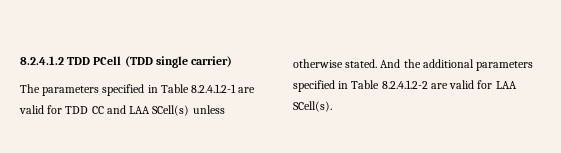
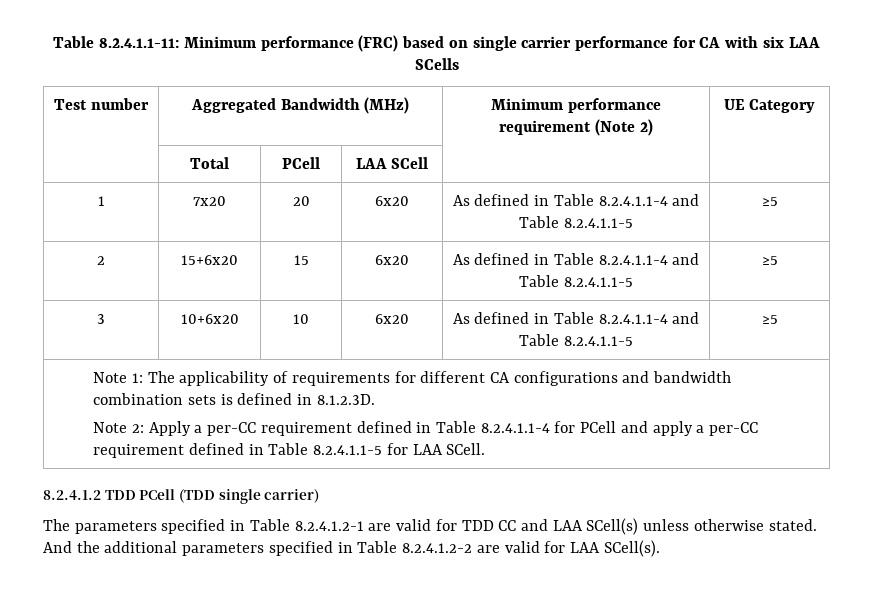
+ Table 8.2.4.1.1-11: Minimum performance (FRC) based on single carrier performance for CA with six LAA SCells
+ Test number | Aggregated Bandwidth (MHz) | Minimum performance requirement (Note 2) | UE Category
+ | Total | PCell | LAA SCell | |
+ 1 | 7x20 | 20 | 6x20 | As defined in Table 8.2.4.1.1-4 and Table 8.2.4.1.1-5 | ≥5
+ 2 | 15+6x20 | 15 | 6x20 | As defined in Table 8.2.4.1.1-4 and Table 8.2.4.1.1-5 | ≥5
+ 3 | 10+6x20 | 10 | 6x20 | As defined in Table 8.2.4.1.1-4 and Table 8.2.4.1.1-5 | ≥5
+ Note 1: The applicability of requirements for different CA configurations and bandwidth combination sets is defined in 8.1.2.3D.
+ Note 2: Apply a per-CC requirement defined in Table 8.2.4.1.1-4 for PCell and apply a per-CC requirement defined in Table 8.2.4.1.1-5 for LAA SCell.

